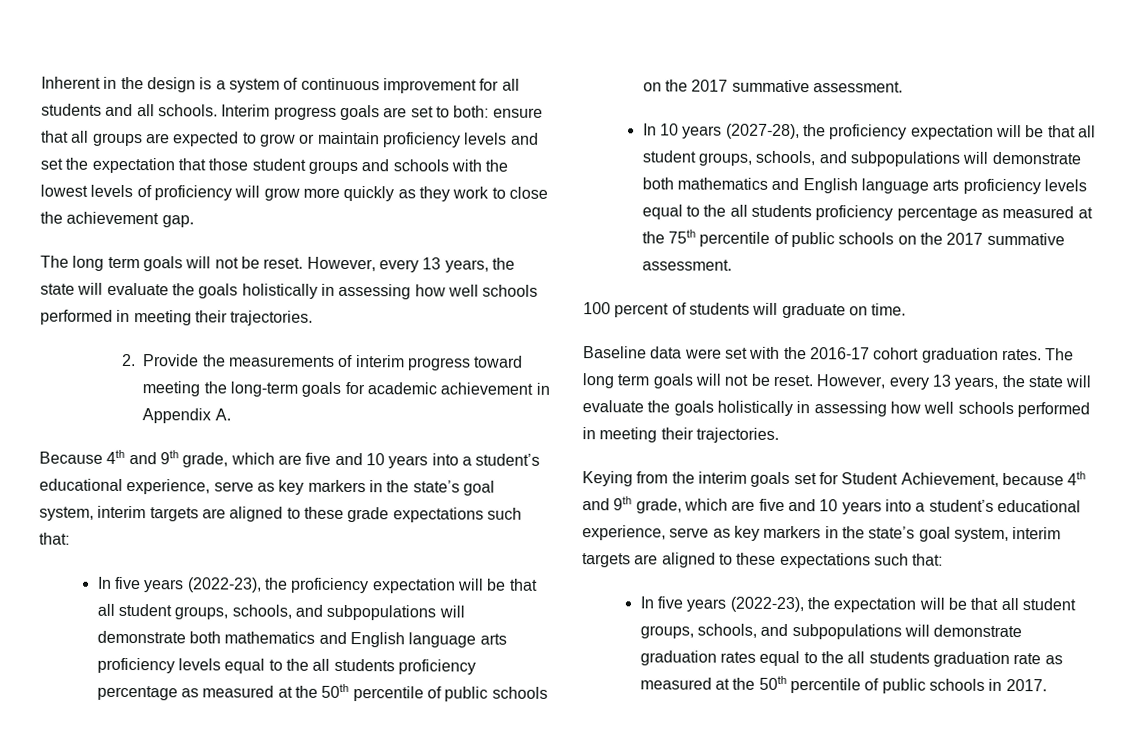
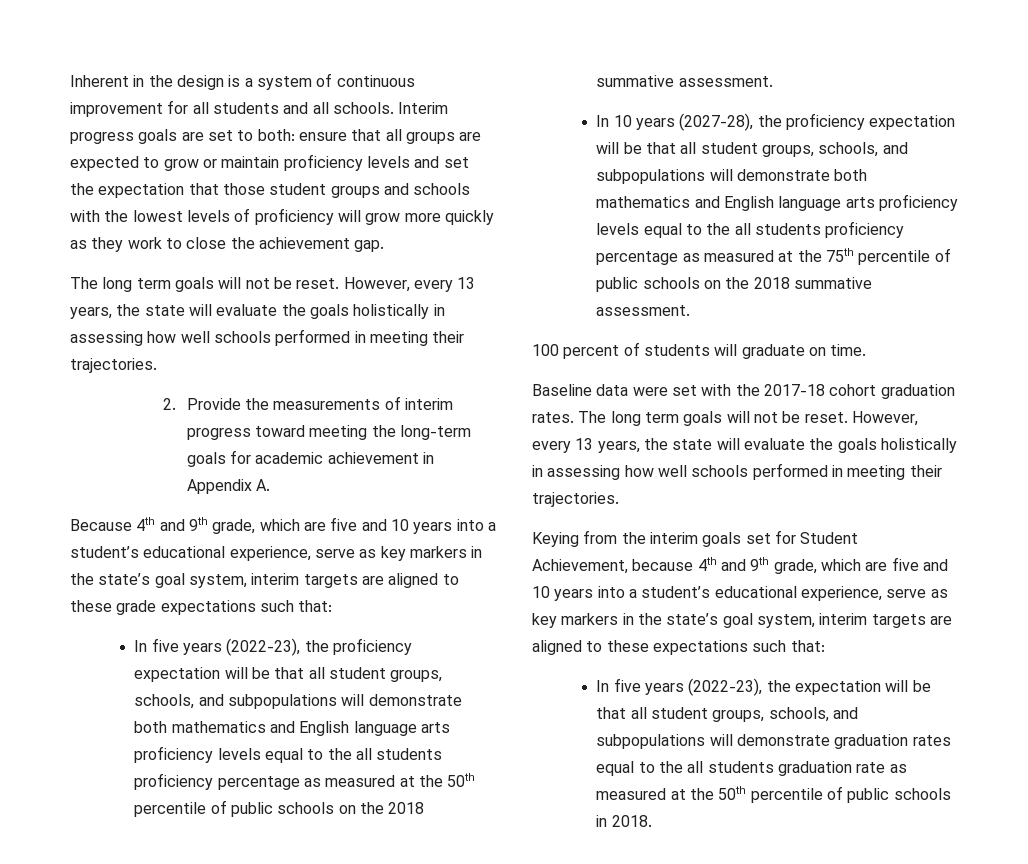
- In five years (2022-23), the proficiency expectation will be that all student groups, schools, and subpopulations will demonstrate both mathematics and English language arts proficiency levels equal to the all students proficiency percentage as measured at the 50th percentile of public schools on the 2017 summative assessment.
+ In five years (2022-23), the proficiency expectation will be that all student groups, schools, and subpopulations will demonstrate both mathematics and English language arts proficiency levels equal to the all students proficiency percentage as measured at the 50th percentile of public schools on the 2018 summative assessment.
- In 10 years (2027-28), the proficiency expectation will be that all student groups, schools, and subpopulations will demonstrate both mathematics and English language arts proficiency levels equal to the all students proficiency percentage as measured at the 75th percentile of public schools on the 2017 summative assessment.
+ In 10 years (2027-28), the proficiency expectation will be that all student groups, schools, and subpopulations will demonstrate both mathematics and English language arts proficiency levels equal to the all students proficiency percentage as measured at the 75th percentile of public schools on the 2018 summative assessment.
- Baseline data were set with the 2016-17 cohort graduation rates.
+ Baseline data were set with the 2017-18 cohort graduation rates.
- In five years (2022-23), the expectation will be that all student groups, schools, and subpopulations will demonstrate graduation rates equal to the all students graduation rate as measured at the 50th percentile of public schools in 2017.
+ In five years (2022-23), the expectation will be that all student groups, schools, and subpopulations will demonstrate graduation rates equal to the all students graduation rate as measured at the 50th percentile of public schools in 2018.

